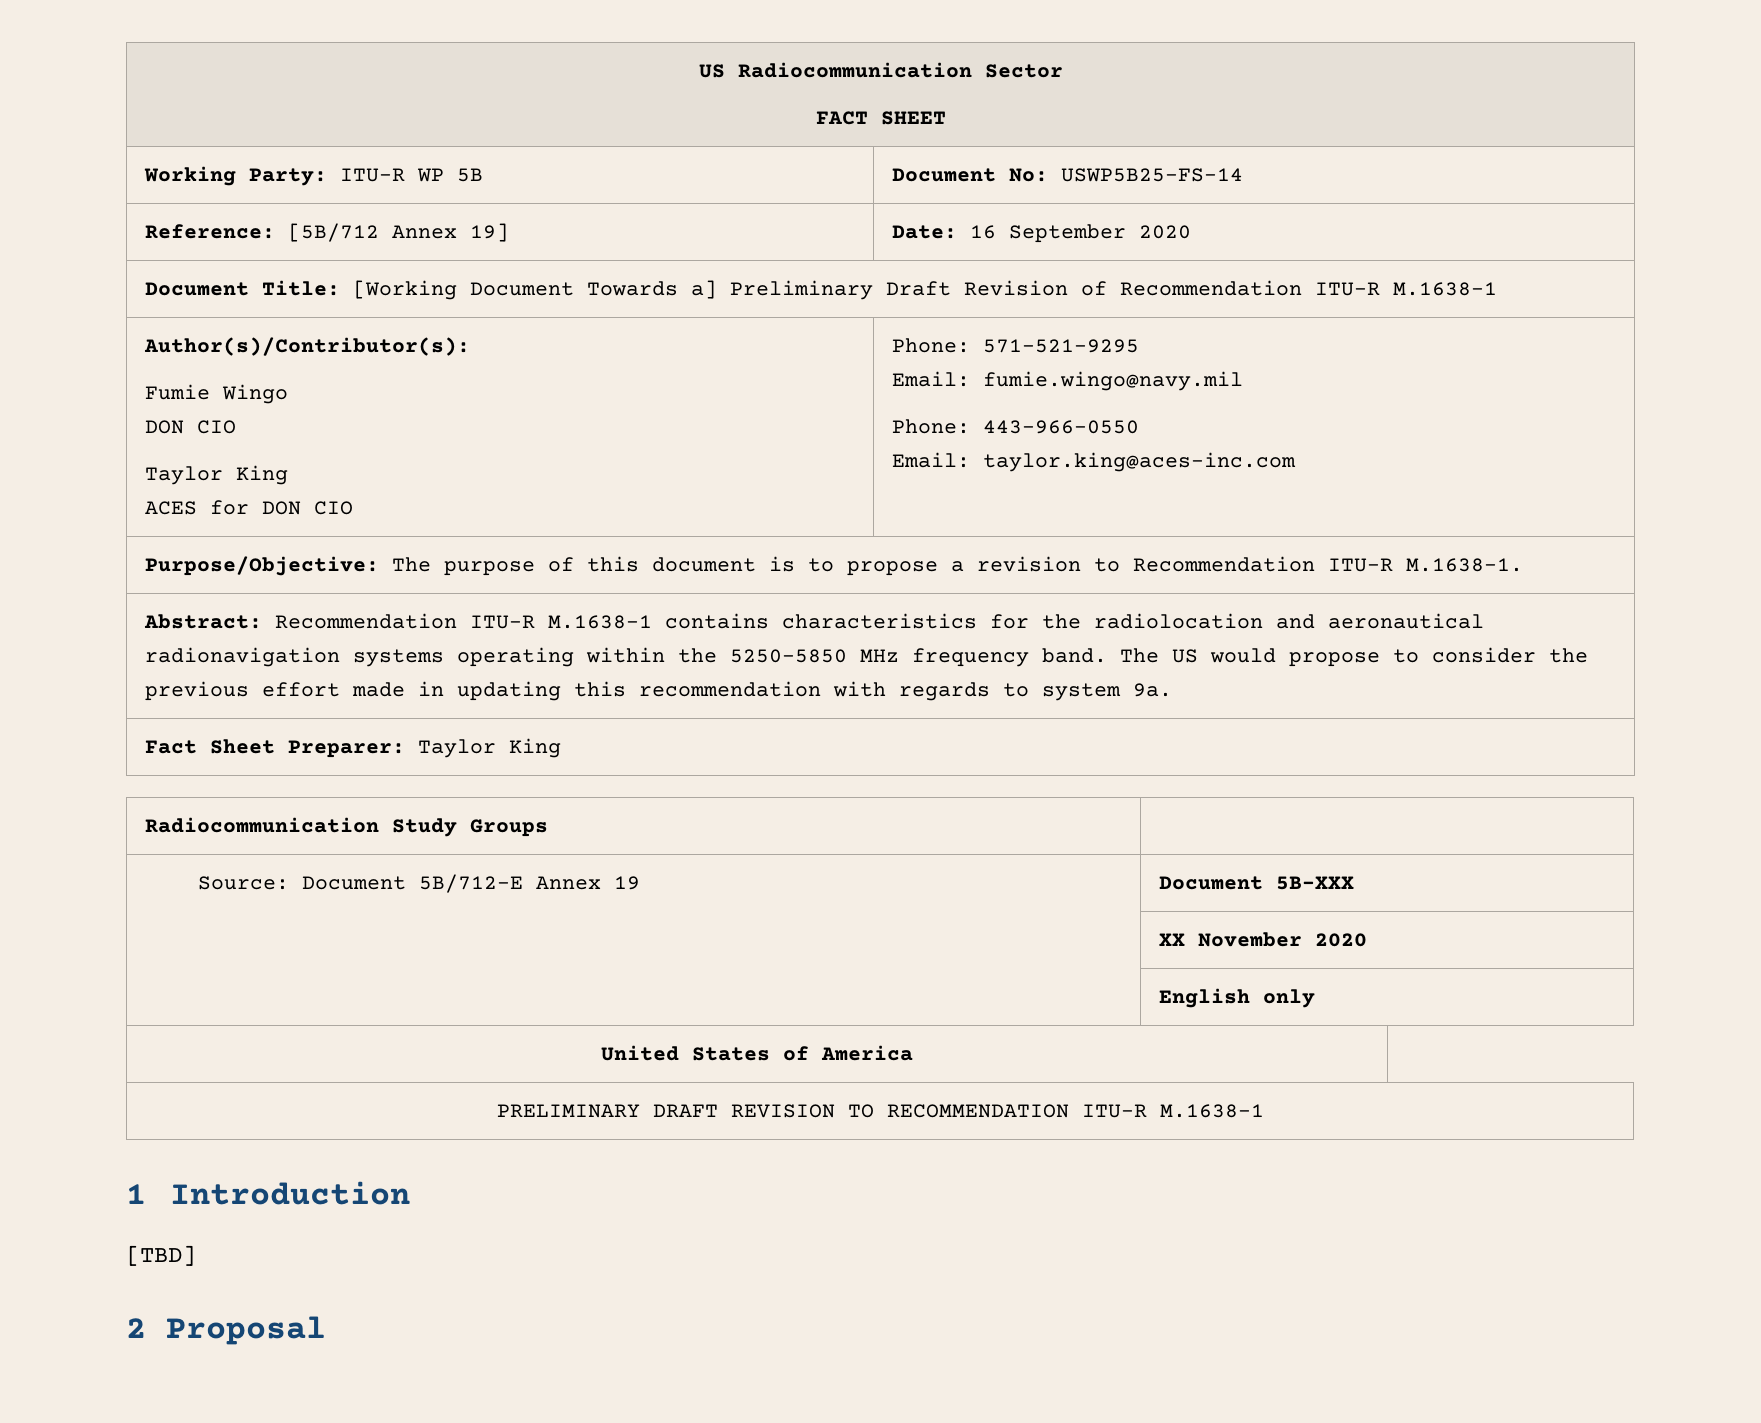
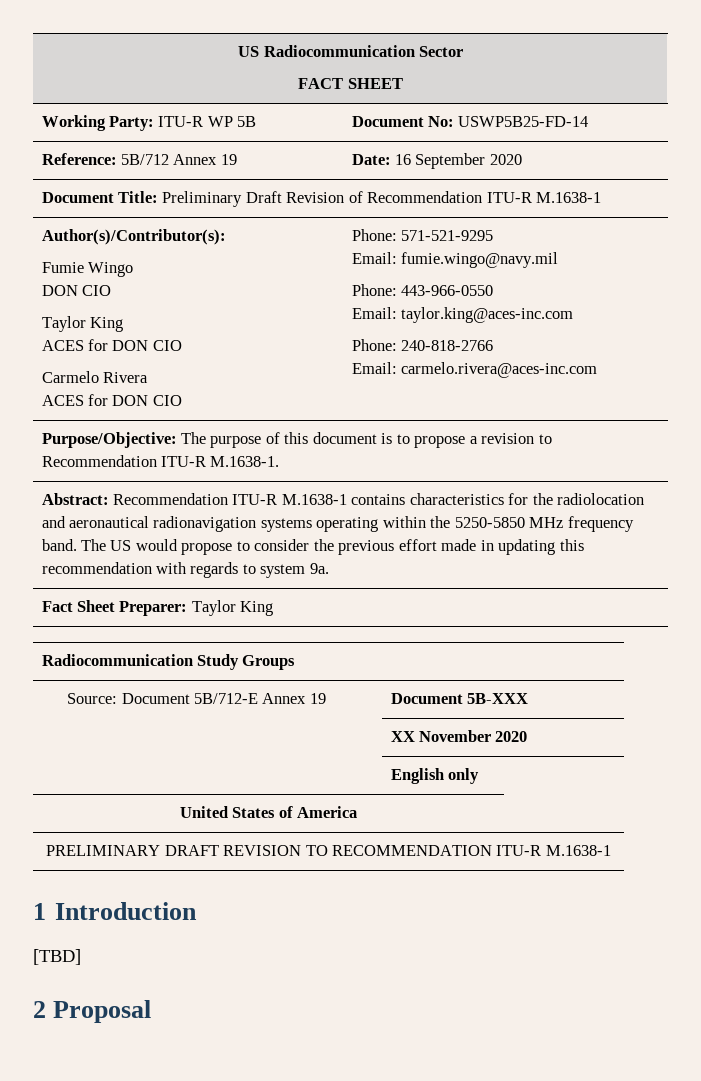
- Working Party: ITU-R WP 5B | Document No: USWP5B25-FS-14
+ Working Party: ITU-R WP 5B | Document No: USWP5B25-FD-14
- Reference: [5B/712 Annex 19] | Date: 16 September 2020
+ Reference: 5B/712 Annex 19 | Date: 16 September 2020
- Document Title: [Working Document Towards a] Preliminary Draft Revision of Recommendation ITU-R M.1638-1
+ Document Title: Preliminary Draft Revision of Recommendation ITU-R M.1638-1
  Author(s)/Contributor(s):
  Fumie Wingo
  DON CIO
  Taylor King
+ ACES for DON CIO
+ Carmelo Rivera
  ACES for DON CIO | Phone: 571-521-9295
  Email: fumie.wingo@navy.mil
  Phone: 443-966-0550
  Email: taylor.king@aces-inc.com
+ Phone: 240-818-2766
+ Email: carmelo.rivera@aces-inc.com

